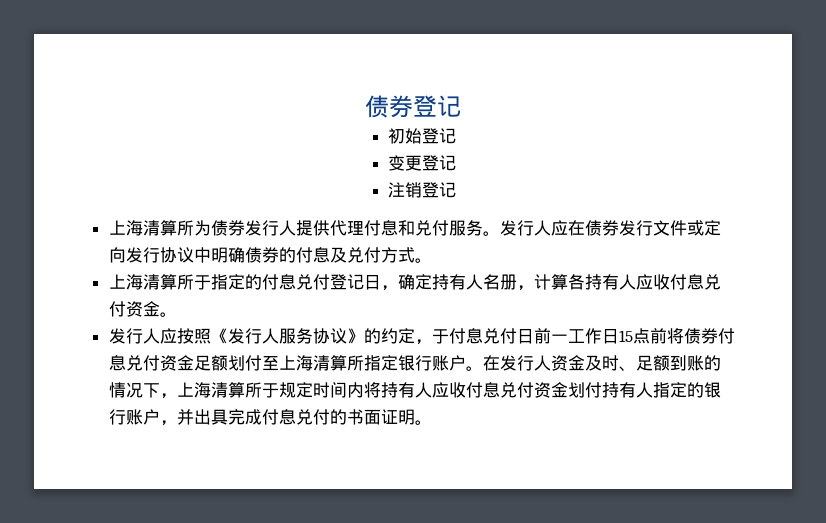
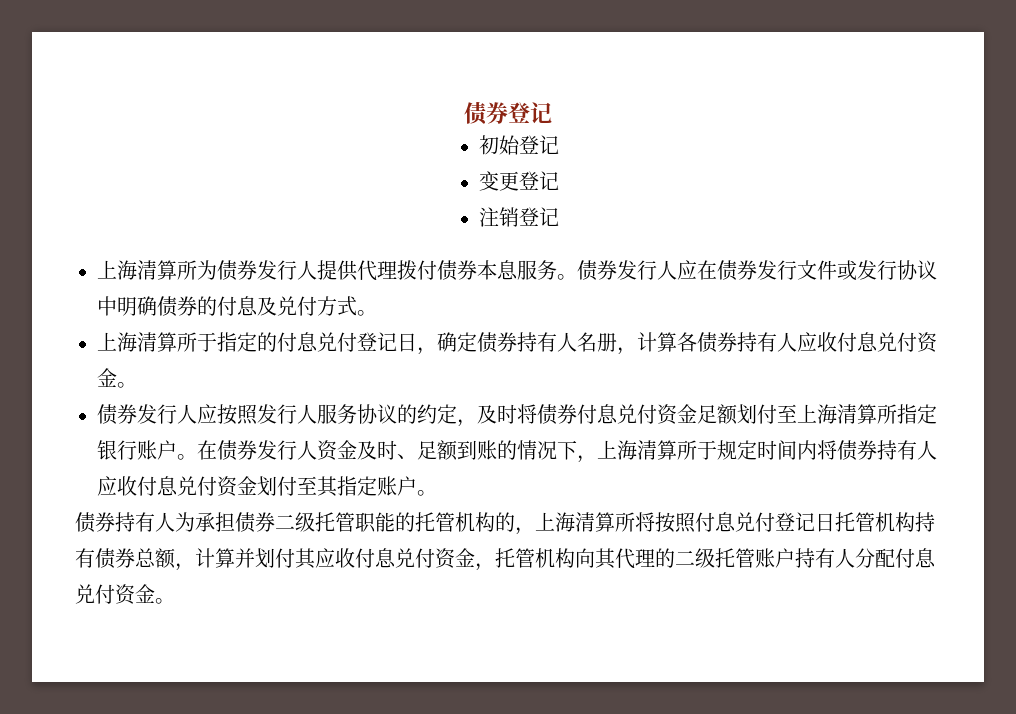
- 上海清算所为债券发行人提供代理付息和兑付服务。发行人应在债券发行文件或定向发行协议中明确债券的付息及兑付方式。
+ 上海清算所为债券发行人提供代理拨付债券本息服务。债券发行人应在债券发行文件或发行协议中明确债券的付息及兑付方式。
- 上海清算所于指定的付息兑付登记日，确定持有人名册，计算各持有人应收付息兑付资金。
+ 上海清算所于指定的付息兑付登记日，确定债券持有人名册，计算各债券持有人应收付息兑付资金。
- 发行人应按照《发行人服务协议》的约定，于付息兑付日前一工作日15点前将债券付息兑付资金足额划付至上海清算所指定银行账户。
+ 债券发行人应按照发行人服务协议的约定，及时将债券付息兑付资金足额划付至上海清算所指定银行账户。
- 在发行人资金及时、足额到账的情况下，上海清算所于规定时间内将持有人应收付息兑付资金划付持有人指定的银行账户，并出具完成付息兑付的书面证明。
+ 在债券发行人资金及时、足额到账的情况下，上海清算所于规定时间内将债券持有人应收付息兑付资金划付至其指定账户。
+ 债券持有人为承担债券二级托管职能的托管机构的，上海清算所将按照付息兑付登记日托管机构持有债券总额，计算并划付其应收付息兑付资金，托管机构向其代理的二级托管账户持有人分配付息兑付资金。

